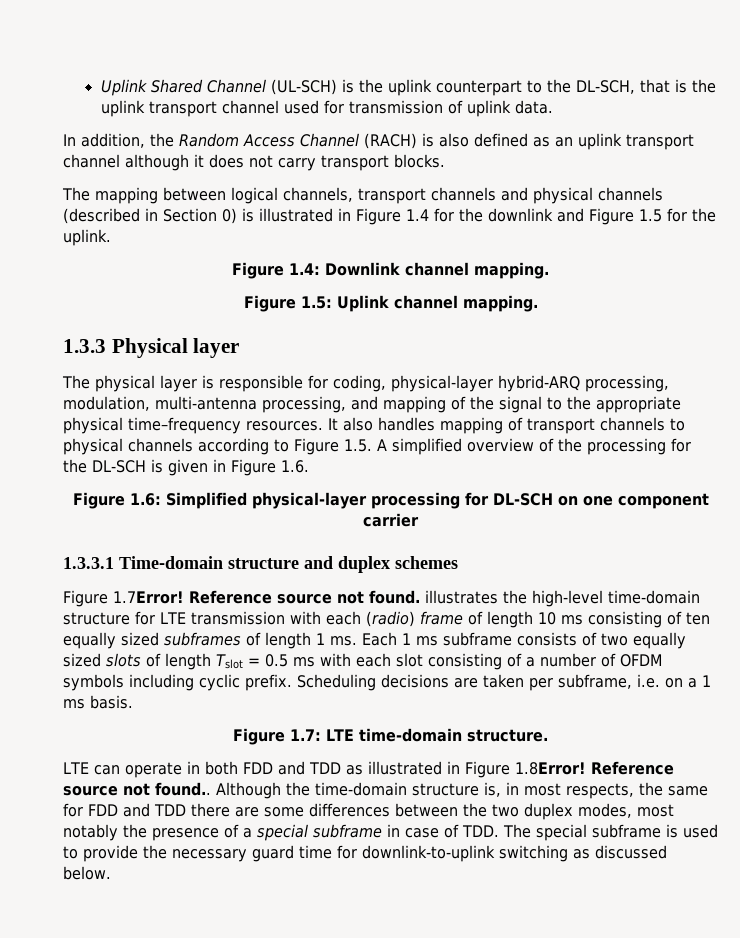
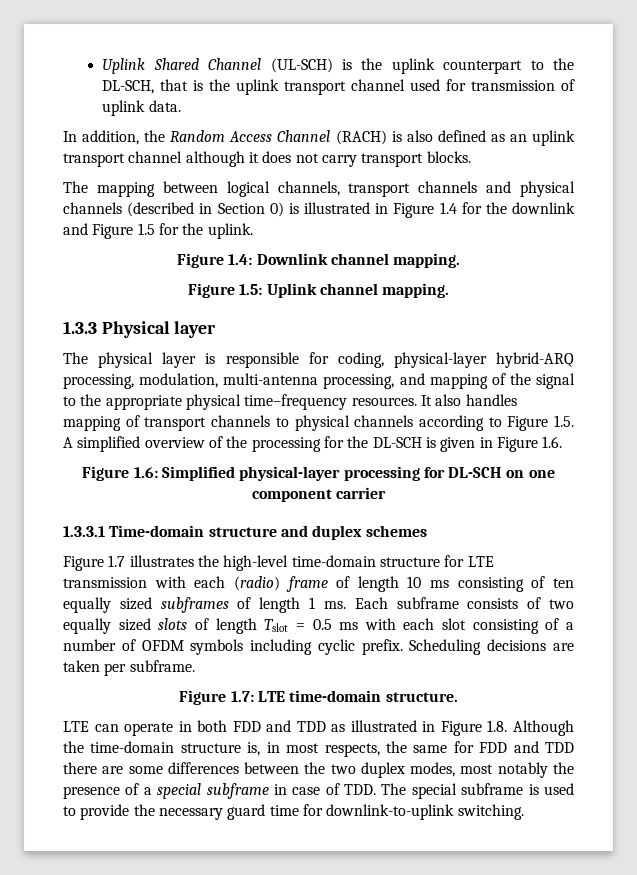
- Figure 1.7Error! Reference source not found. illustrates the high-level time-domain structure for LTE transmission with each (radio) frame of length 10 ms consisting of ten equally sized subframes of length 1 ms.
+ Figure 1.7 illustrates the high-level time-domain structure for LTE transmission with each (radio) frame of length 10 ms consisting of ten equally sized subframes of length 1 ms.
- Each 1 ms subframe consists of two equally sized slots of length Tslot = 0.5 ms with each slot consisting of a number of OFDM symbols including cyclic prefix.
+ Each subframe consists of two equally sized slots of length Tslot = 0.5 ms with each slot consisting of a number of OFDM symbols including cyclic prefix.
- Scheduling decisions are taken per subframe, i.e. on a 1 ms basis.
+ Scheduling decisions are taken per subframe.
- LTE can operate in both FDD and TDD as illustrated in Figure 1.8Error! Reference source not found.. Although the time-domain structure is, in most respects, the same for FDD and TDD there are some differences between the two duplex modes, most notably the presence of a special subframe in case of TDD. The special subframe is used to provide the necessary guard time for downlink-to-uplink switching as discussed below.
+ LTE can operate in both FDD and TDD as illustrated in Figure 1.8. Although the time-domain structure is, in most respects, the same for FDD and TDD there are some differences between the two duplex modes, most notably the presence of a special subframe in case of TDD. The special subframe is used to provide the necessary guard time for downlink-to-uplink switching.

